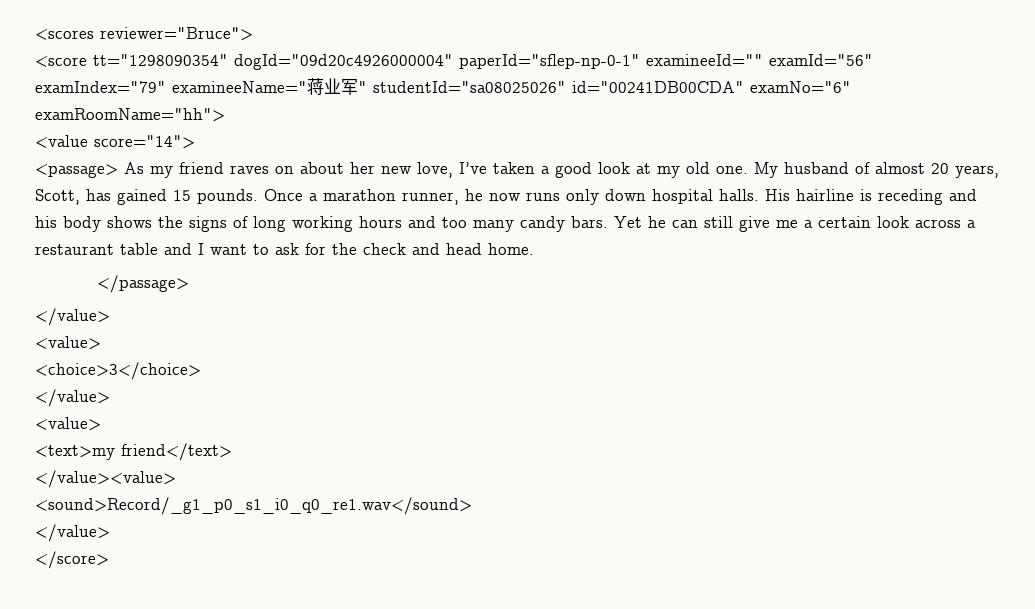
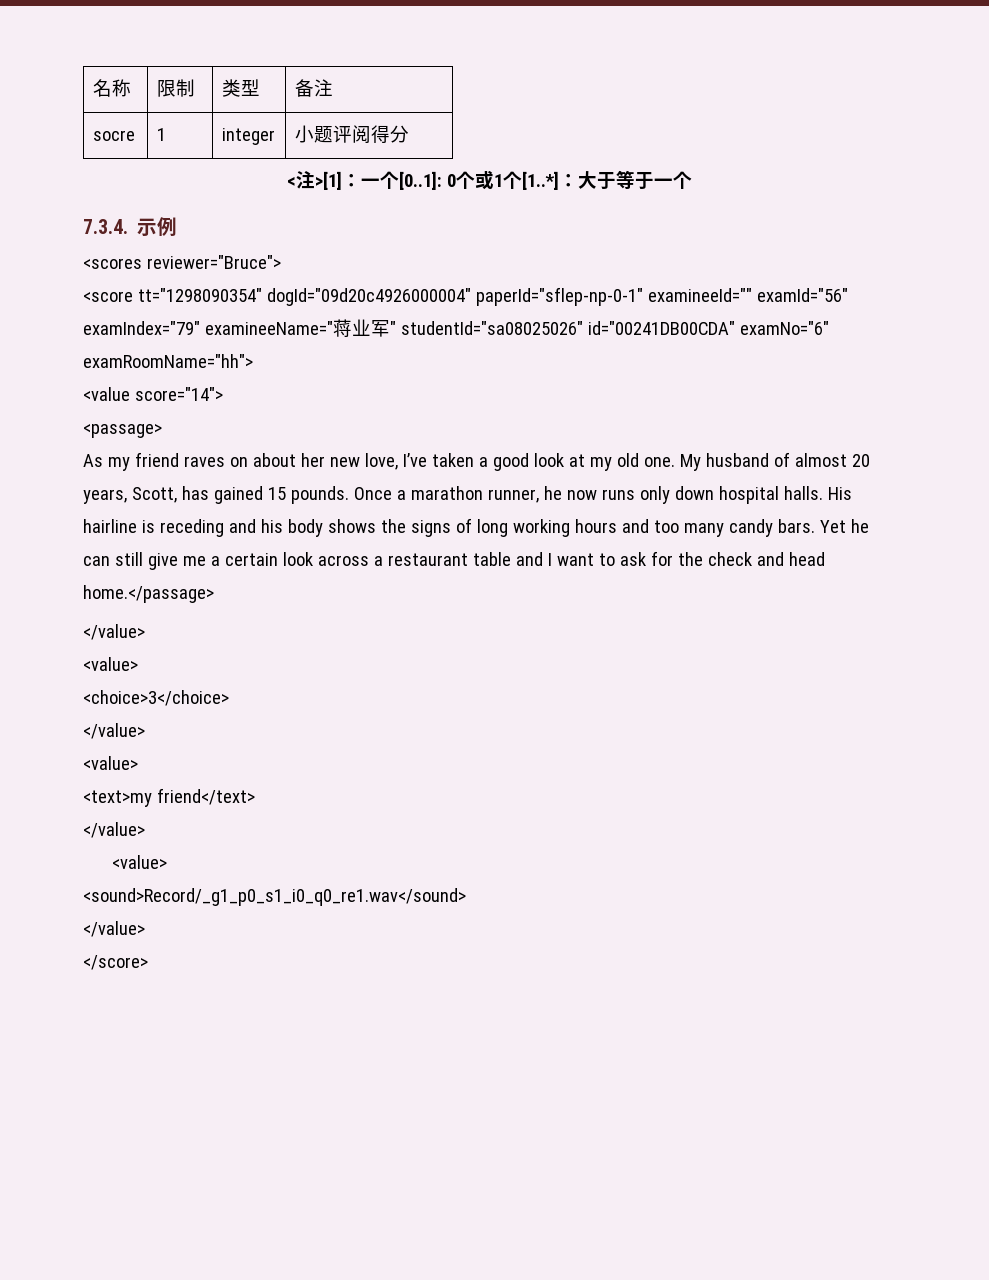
+ 名称 | 限制 | 类型 | 备注
+ socre | 1 | integer | 小题评阅得分
+ <注>[1]：一个[0..1]: 0个或1个[1..*]：大于等于一个
+ 7.3.4.示例
- <passage> As my friend raves on about her new love, I’ve taken a good look at my old one.
+ <passage>
+ As my friend raves on about her new love, I’ve taken a good look at my old one.
- Yet he can still give me a certain look across a restaurant table and I want to ask for the check and head home.
- </passage>
+ Yet he can still give me a certain look across a restaurant table and I want to ask for the check and head home.</passage>
  <text>my friend</text>
- </value><value>
+ </value>
+ <value>

